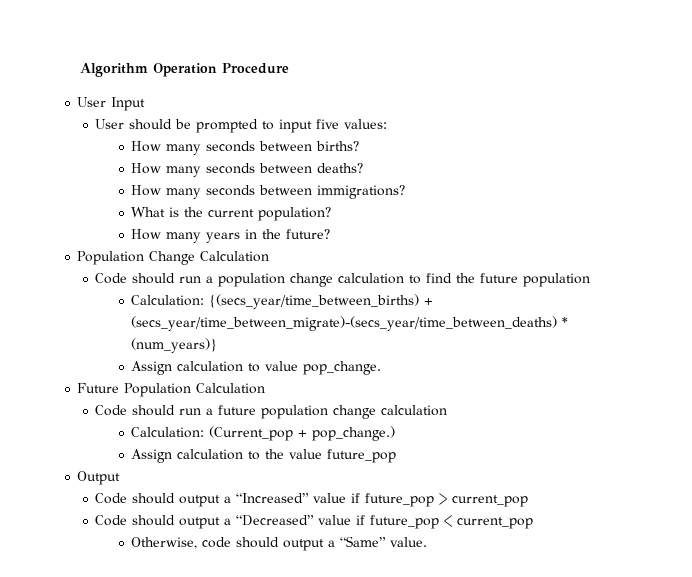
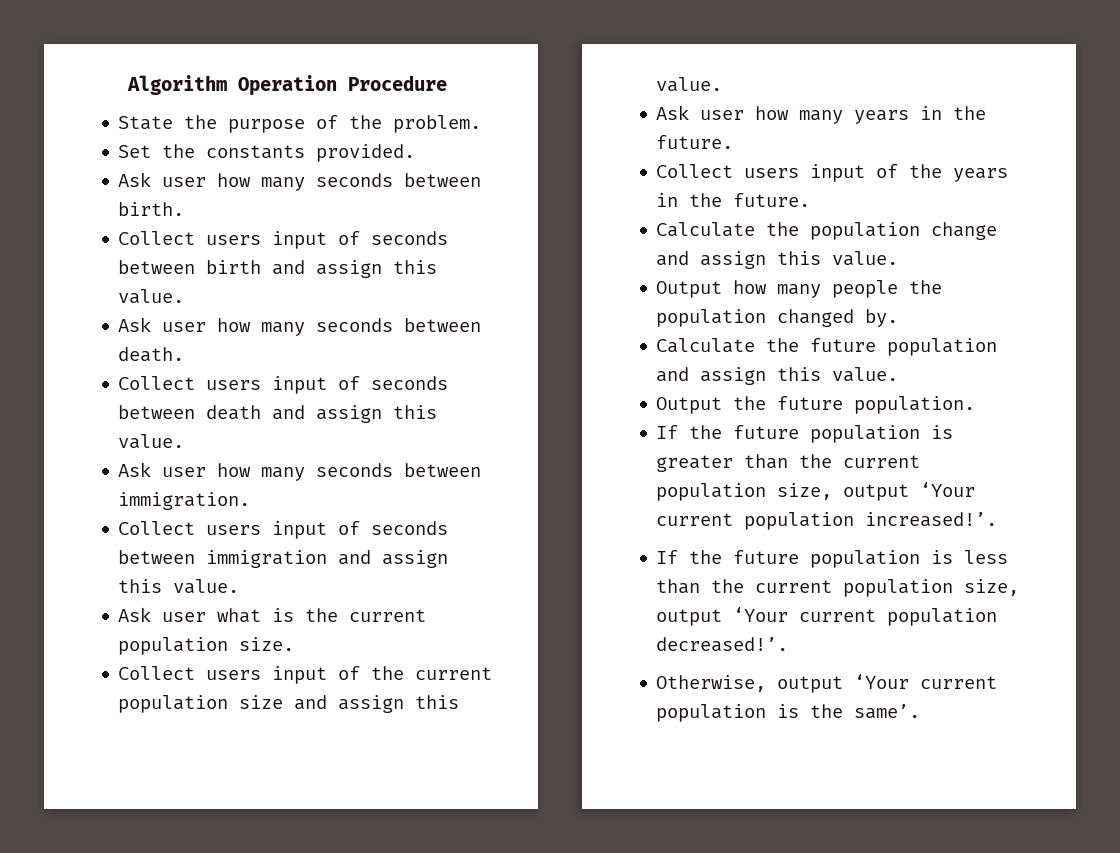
- User Input
- User should be prompted to input five values:
- How many seconds between births?
- How many seconds between deaths?
- How many seconds between immigrations?
- What is the current population?
- How many years in the future?
- Population Change Calculation
- Code should run a population change calculation to find the future population
- Calculation: {(secs_year/time_between_births) + (secs_year/time_between_migrate)-(secs_year/time_between_deaths) * (num_years)}
- Assign calculation to value pop_change.
- Future Population Calculation
- Code should run a future population change calculation
- Calculation: (Current_pop + pop_change.)
- Assign calculation to the value future_pop
- Output
- Code should output a “Increased” value if future_pop > current_pop
- Code should output a “Decreased” value if future_pop < current_pop
- Otherwise, code should output a “Same” value.
+ State the purpose of the problem.
+ Set the constants provided.
+ Ask user how many seconds between birth.
+ Collect users input of seconds between birth and assign this value.
+ Ask user how many seconds between death.
+ Collect users input of seconds between death and assign this value.
+ Ask user how many seconds between immigration.
+ Collect users input of seconds between immigration and assign this value.
+ Ask user what is the current population size.
+ Collect users input of the current population size and assign this value.
+ Ask user how many years in the future.
+ Collect users input of the years in the future.
+ Calculate the population change and assign this value.
+ Output how many people the population changed by.
+ Calculate the future population and assign this value.
+ Output the future population.
+ If the future population is greater than the current population size, output ‘Your current population increased!’.
+ If the future population is less than the current population size, output ‘Your current population decreased!’.
+ Otherwise, output ‘Your current population is the same’.

